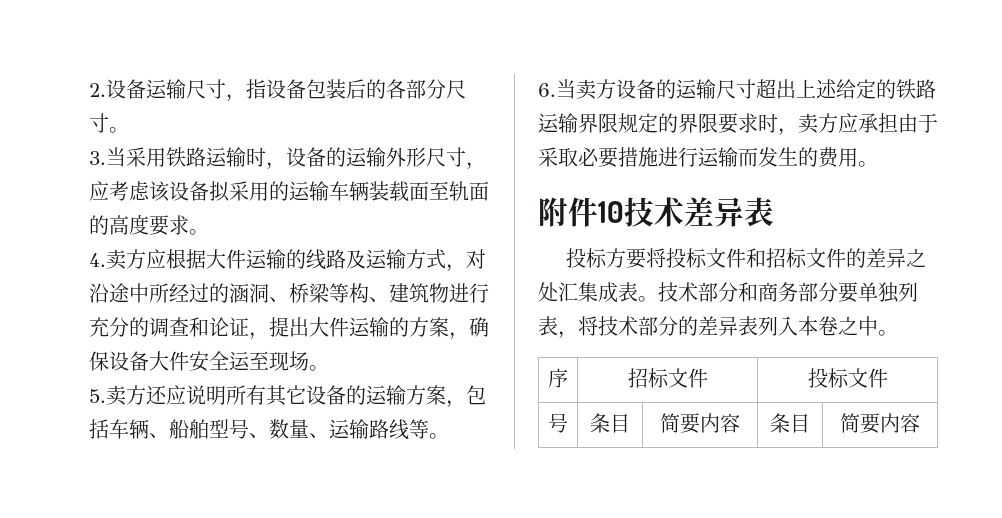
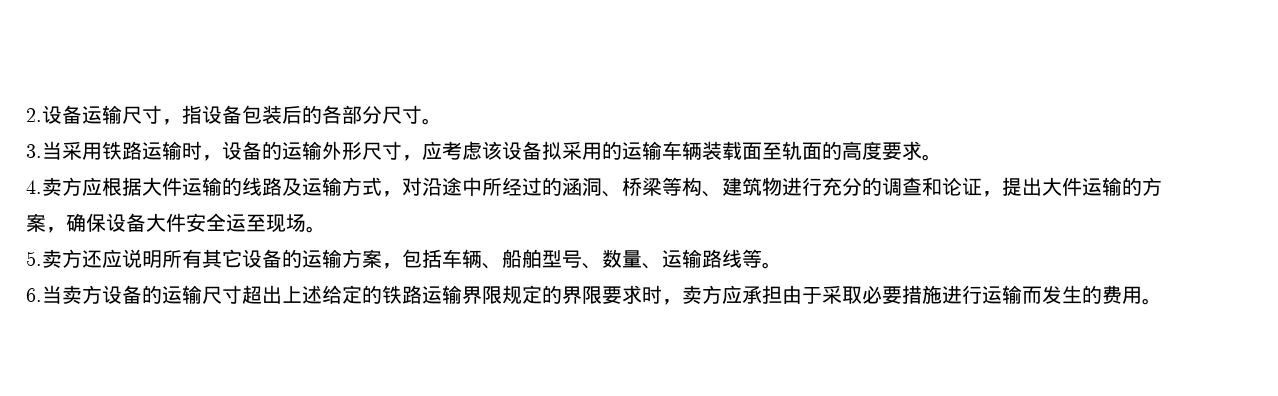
- 附件10技术差异表
- 投标方要将投标文件和招标文件的差异之处汇集成表。技术部分和商务部分要单独列表，将技术部分的差异表列入本卷之中。
- 序 | 招标文件 | 投标文件
- 号 | 条目 | 简要内容 | 条目 | 简要内容

